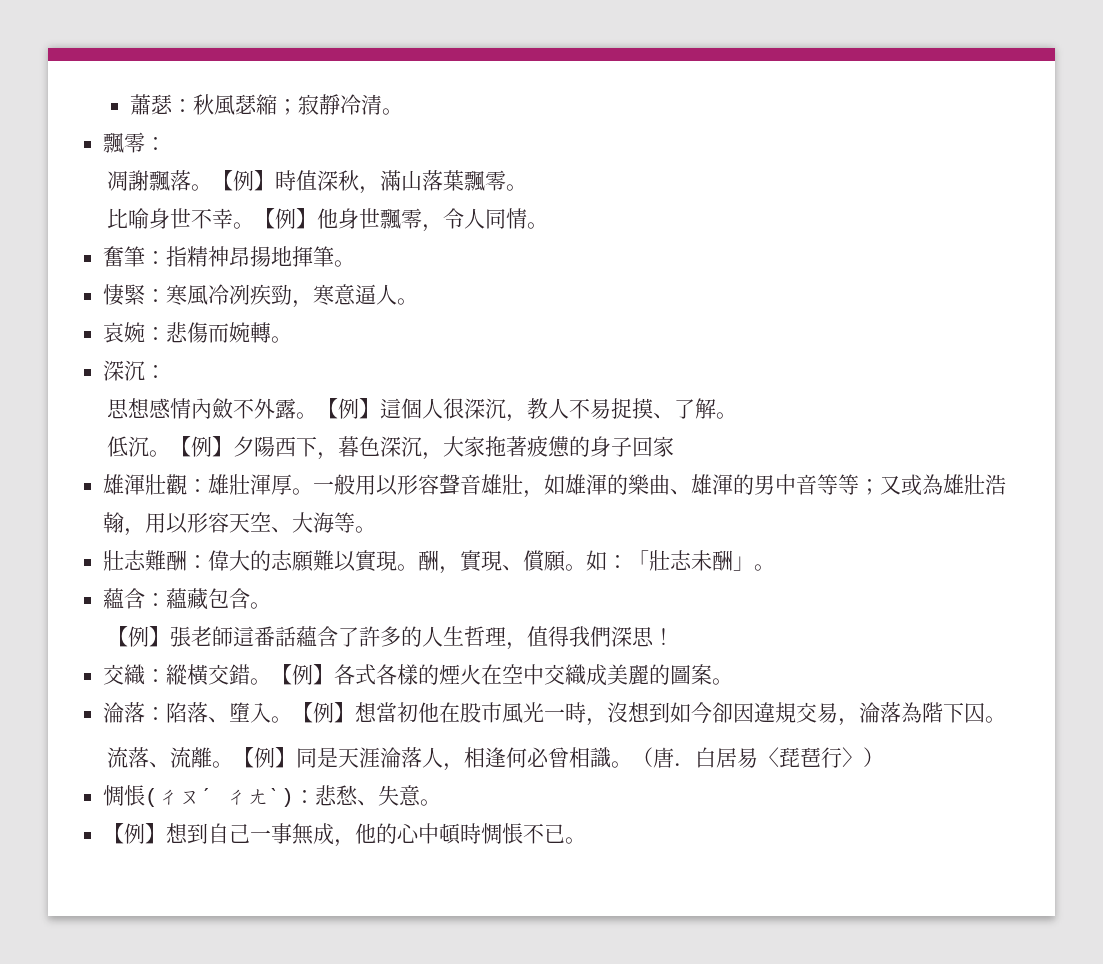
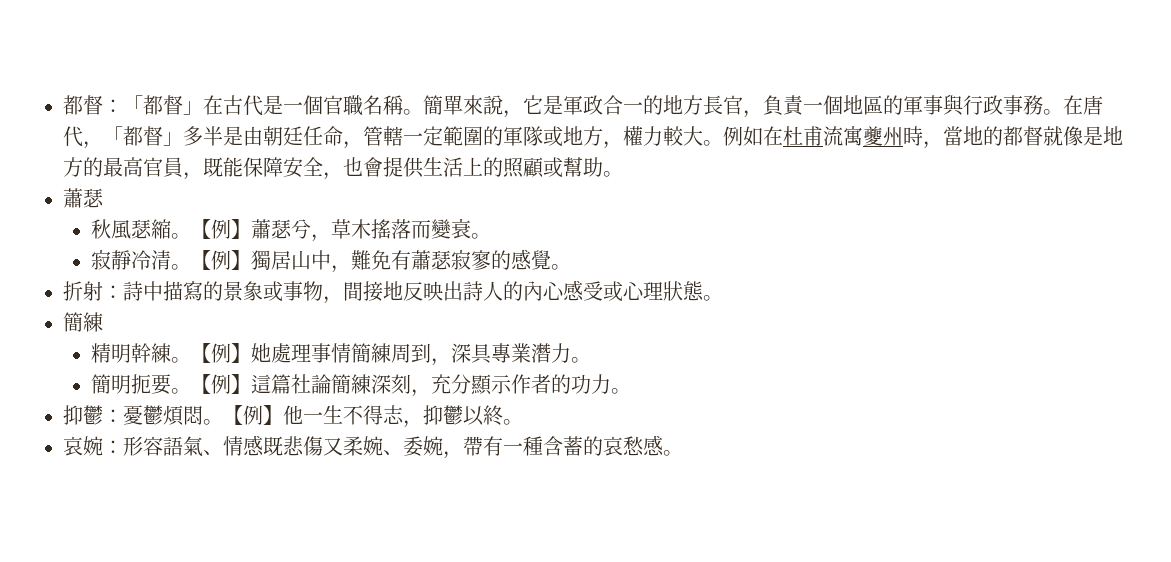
- 蕭瑟：秋風瑟縮；寂靜冷清。
- 飄零：
- 凋謝飄落。【例】時值深秋，滿山落葉飄零。
- 比喻身世不幸。【例】他身世飄零，令人同情。
- 奮筆：指精神昂揚地揮筆。
- 悽緊：寒風冷冽疾勁，寒意逼人。
- 哀婉：悲傷而婉轉。
- 深沉：
- 思想感情內斂不外露。【例】這個人很深沉，教人不易捉摸、了解。
- 低沉。【例】夕陽西下，暮色深沉，大家拖著疲憊的身子回家
- 雄渾壯觀：雄壯渾厚。一般用以形容聲音雄壯，如雄渾的樂曲、雄渾的男中音等等；又或為雄壯浩翰，用以形容天空、大海等。
- 壯志難酬：偉大的志願難以實現。酬，實現、償願。如：「壯志未酬」。
- 蘊含：蘊藏包含。
- 【例】張老師這番話蘊含了許多的人生哲理，值得我們深思！
- 交織：縱橫交錯。【例】各式各樣的煙火在空中交織成美麗的圖案。
- 淪落：陷落、墮入。【例】想當初他在股市風光一時，沒想到如今卻因違規交易，淪落為階下囚。
- 流落、流離。【例】同是天涯淪落人，相逢何必曾相識。（唐．白居易〈琵琶行〉）
- 惆悵(ㄔㄡˊ ㄔㄤˋ)：悲愁、失意。
- 【例】想到自己一事無成，他的心中頓時惆悵不已。
+ 都督：「都督」在古代是一個官職名稱。簡單來說，它是軍政合一的地方長官，負責一個地區的軍事與行政事務。在唐代，「都督」多半是由朝廷任命，管轄一定範圍的軍隊或地方，權力較大。例如在杜甫流寓夔州時，當地的都督就像是地方的最高官員，既能保障安全，也會提供生活上的照顧或幫助。
+ 蕭瑟
+ 秋風瑟縮。【例】蕭瑟兮，草木搖落而變衰。
+ 寂靜冷清。【例】獨居山中，難免有蕭瑟寂寥的感覺。
+ 折射：詩中描寫的景象或事物，間接地反映出詩人的內心感受或心理狀態。
+ 簡練
+ 精明幹練。【例】她處理事情簡練周到，深具專業潛力。
+ 簡明扼要。【例】這篇社論簡練深刻，充分顯示作者的功力。
+ 抑鬱：憂鬱煩悶。【例】他一生不得志，抑鬱以終。
+ 哀婉：形容語氣、情感既悲傷又柔婉、委婉，帶有一種含蓄的哀愁感。

